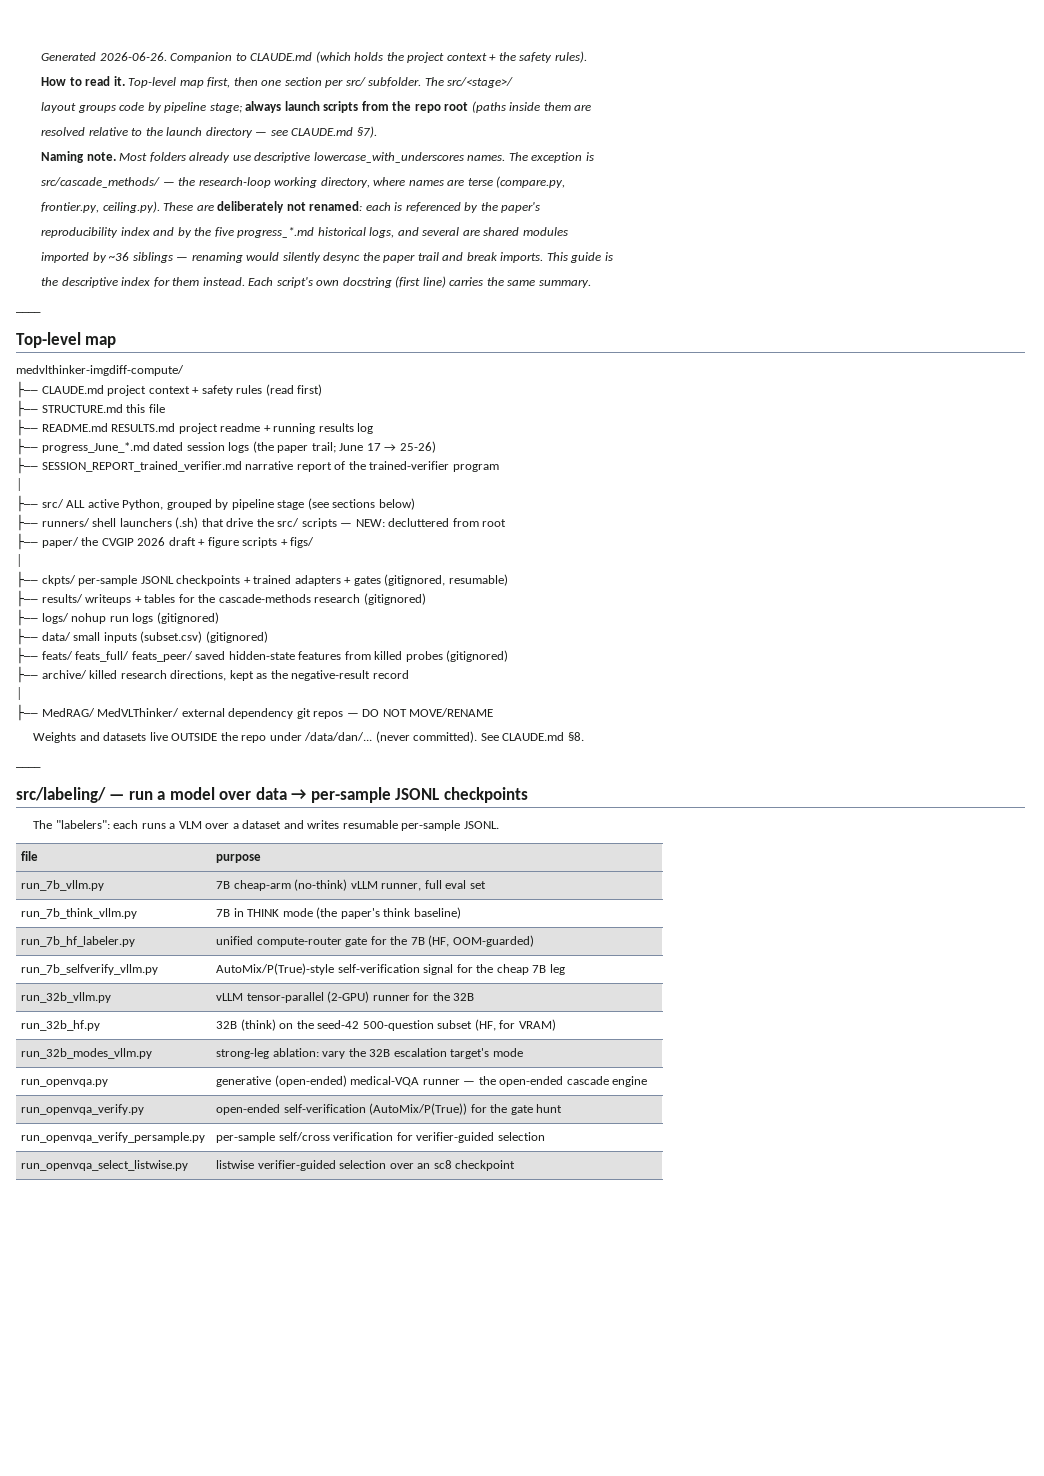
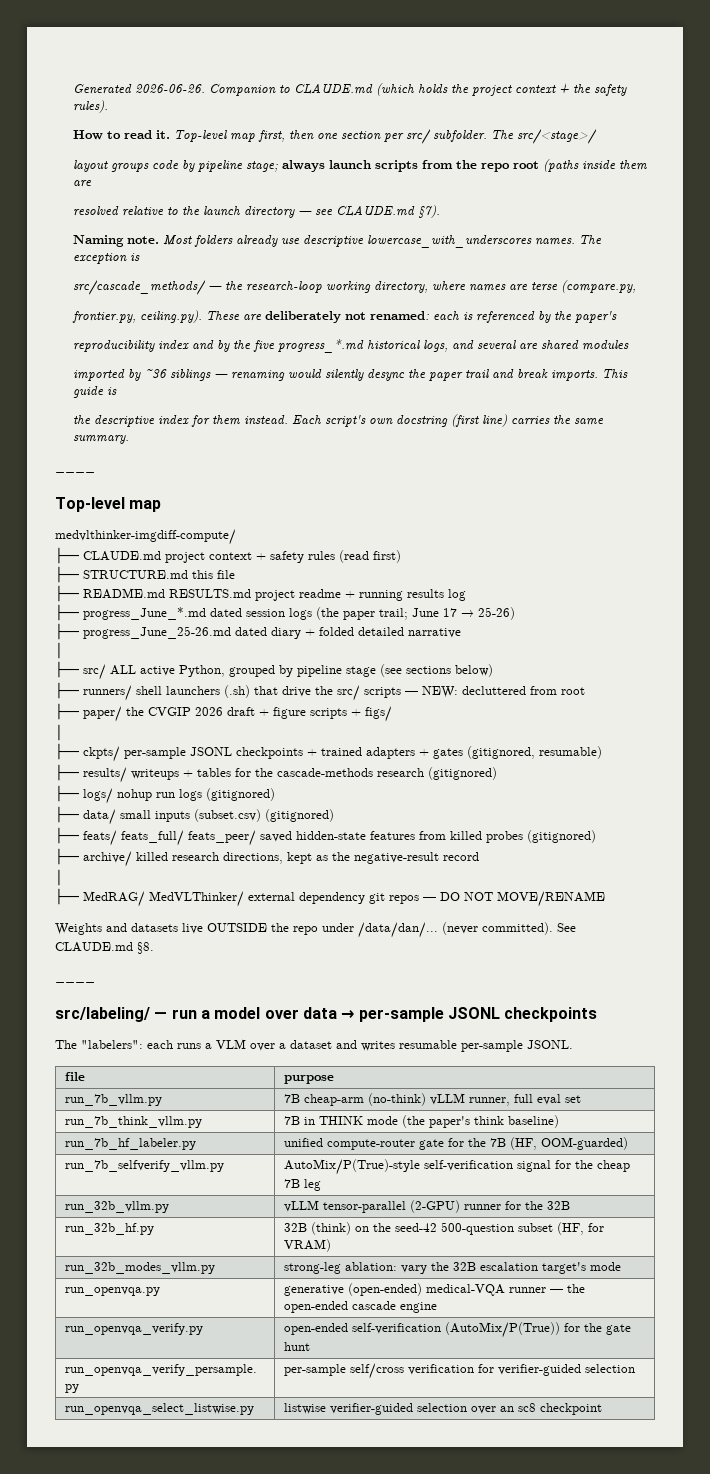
- ├── SESSION_REPORT_trained_verifier.md narrative report of the trained-verifier program
+ ├── progress_June_25-26.md dated diary + folded detailed narrative

